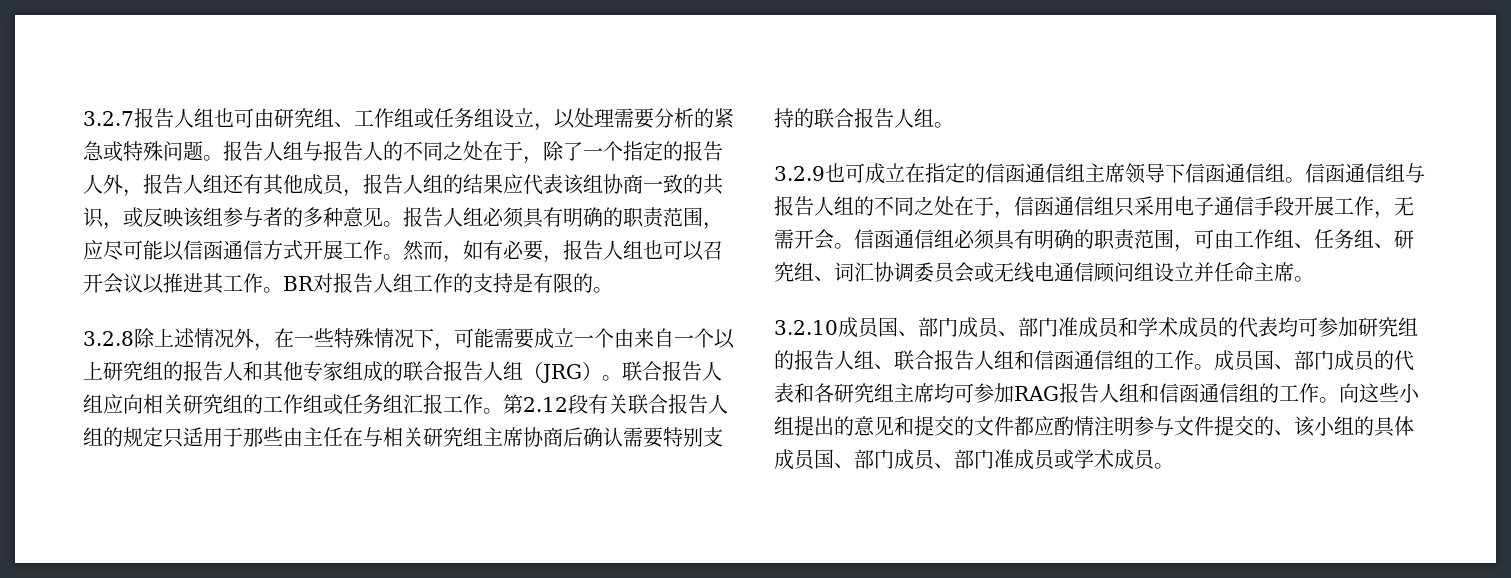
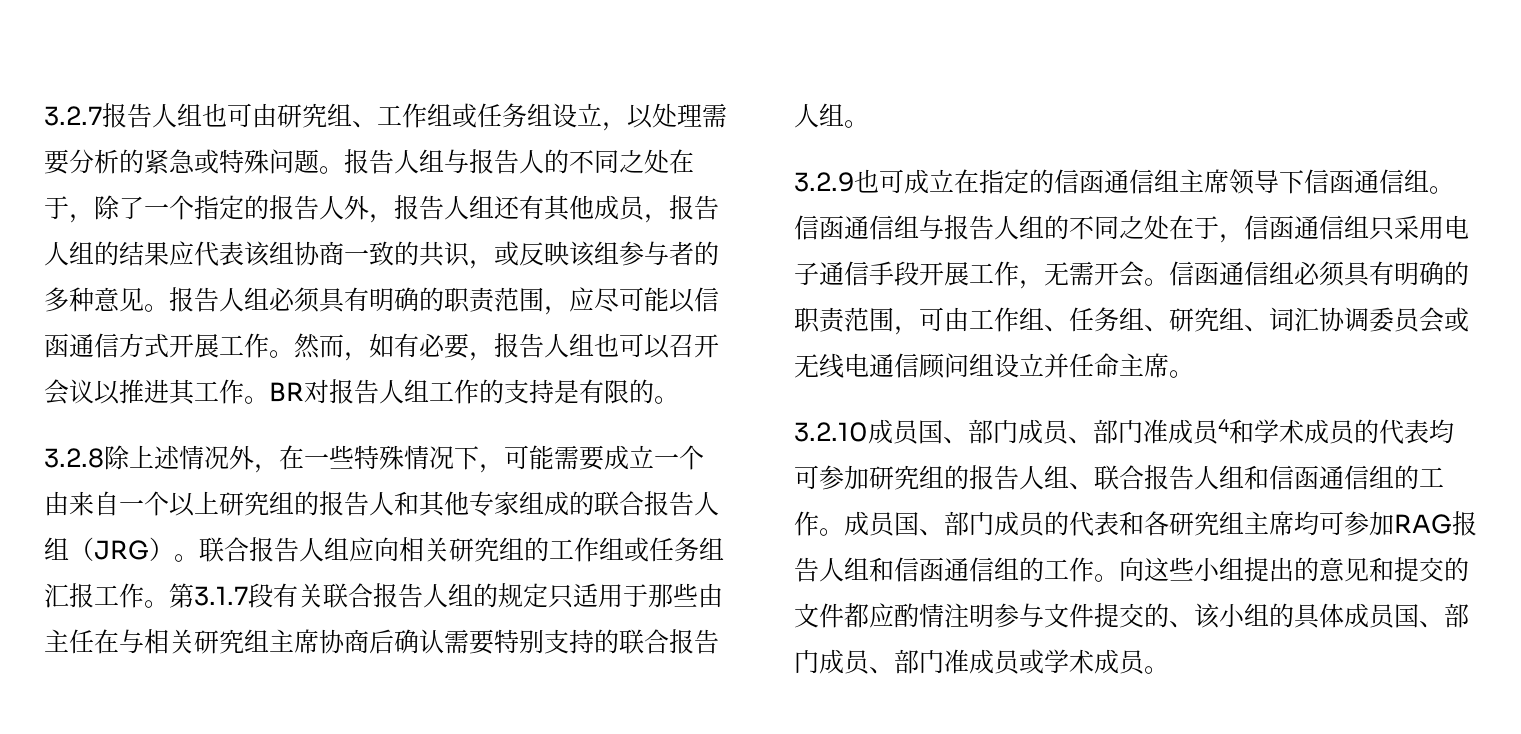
- 第2.12段有关联合报告人组的规定只适用于那些由主任在与相关研究组主席协商后确认需要特别支持的联合报告人组。
+ 第3.1.7段有关联合报告人组的规定只适用于那些由主任在与相关研究组主席协商后确认需要特别支持的联合报告人组。
- 3.2.10成员国、部门成员、部门准成员和学术成员的代表均可参加研究组的报告人组、联合报告人组和信函通信组的工作。
+ 3.2.10成员国、部门成员、部门准成员4和学术成员的代表均可参加研究组的报告人组、联合报告人组和信函通信组的工作。

